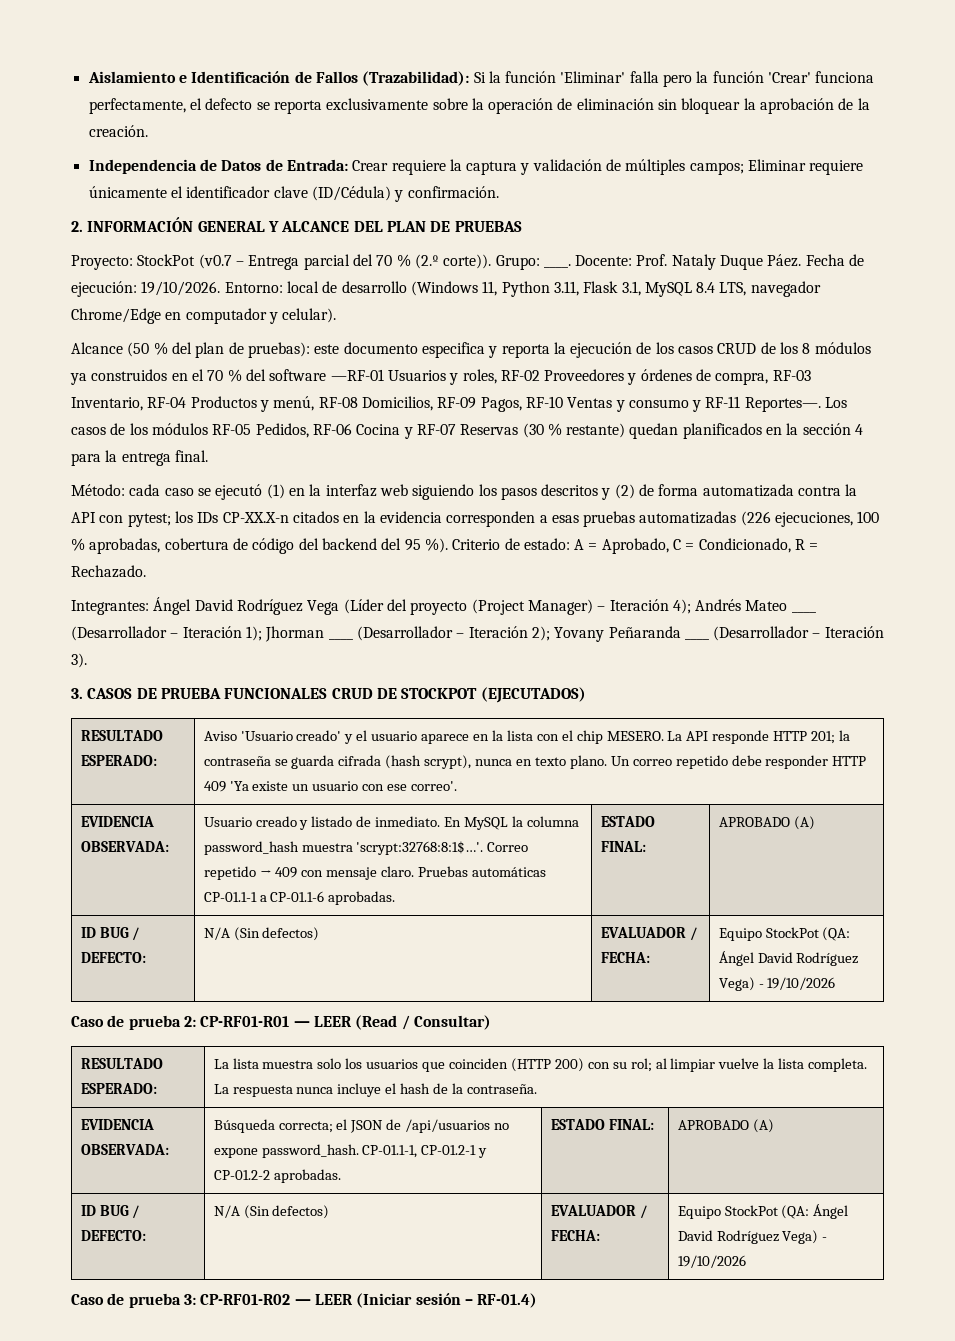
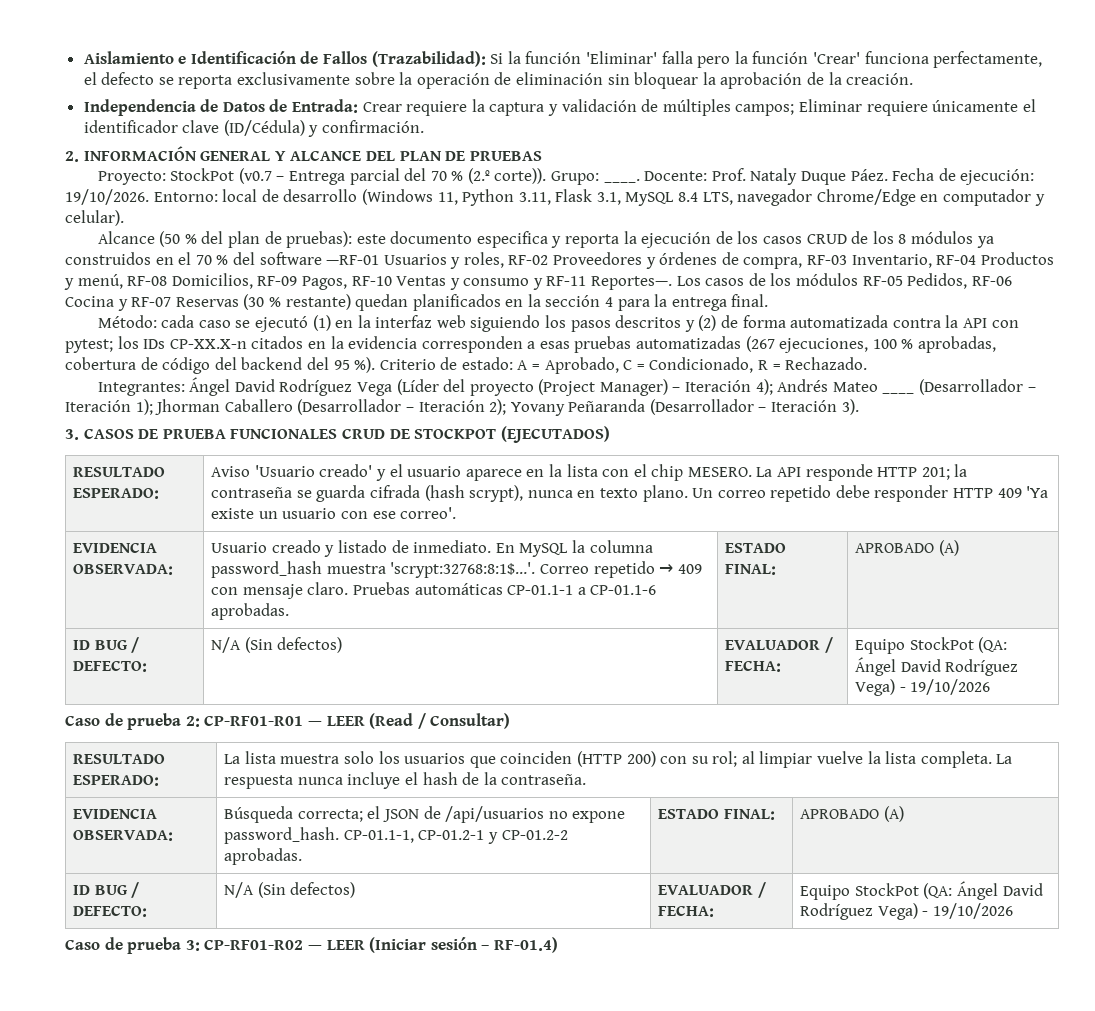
- Método: cada caso se ejecutó (1) en la interfaz web siguiendo los pasos descritos y (2) de forma automatizada contra la API con pytest; los IDs CP-XX.X-n citados en la evidencia corresponden a esas pruebas automatizadas (226 ejecuciones, 100 % aprobadas, cobertura de código del backend del 95 %).
+ Método: cada caso se ejecutó (1) en la interfaz web siguiendo los pasos descritos y (2) de forma automatizada contra la API con pytest; los IDs CP-XX.X-n citados en la evidencia corresponden a esas pruebas automatizadas (267 ejecuciones, 100 % aprobadas, cobertura de código del backend del 95 %).
- Integrantes: Ángel David Rodríguez Vega (Líder del proyecto (Project Manager) – Iteración 4); Andrés Mateo ____ (Desarrollador – Iteración 1); Jhorman ____ (Desarrollador – Iteración 2); Yovany Peñaranda ____ (Desarrollador – Iteración 3).
+ Integrantes: Ángel David Rodríguez Vega (Líder del proyecto (Project Manager) – Iteración 4); Andrés Mateo ____ (Desarrollador – Iteración 1); Jhorman Caballero (Desarrollador – Iteración 2); Yovany Peñaranda (Desarrollador – Iteración 3).

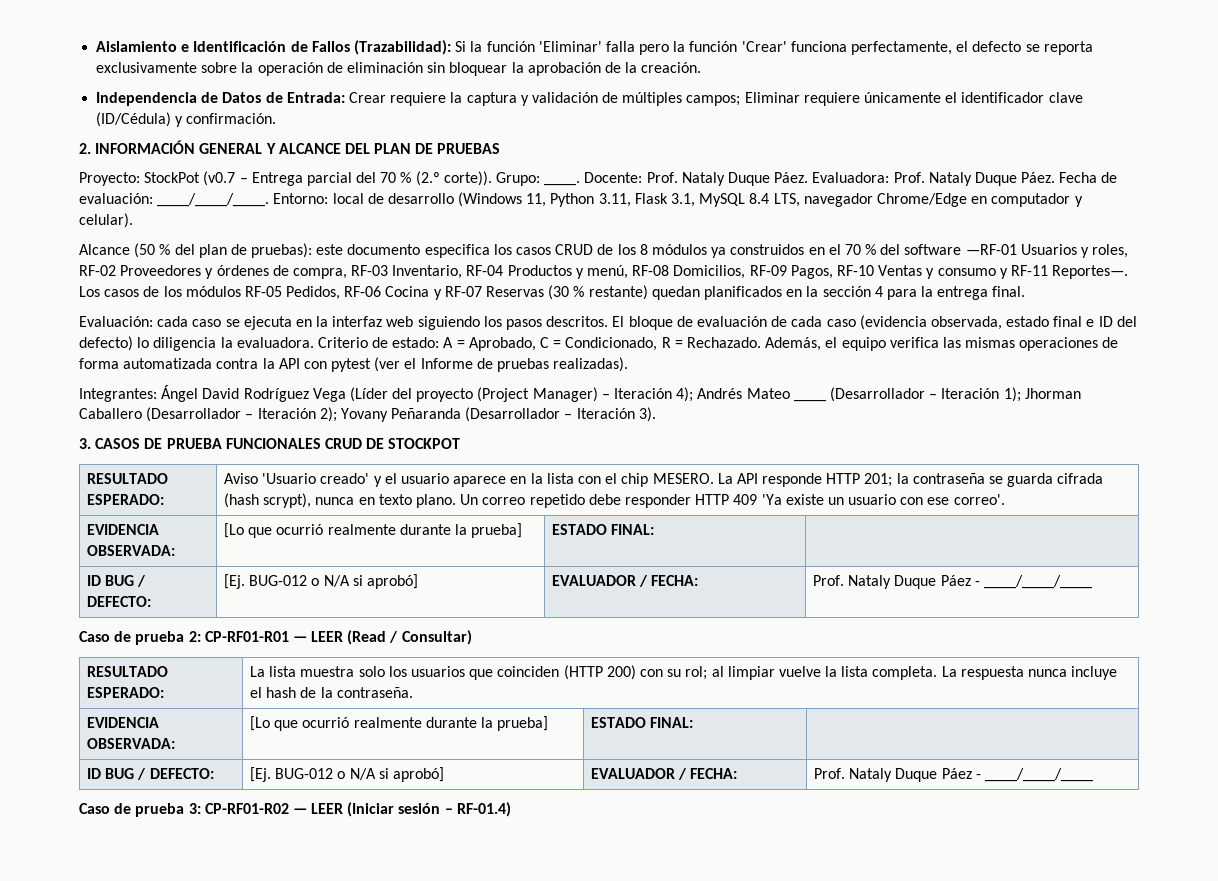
- Fecha de ejecución: 19/10/2026.
+ Evaluadora: Prof. Nataly Duque Páez. Fecha de evaluación: ____/____/____.
- Alcance (50 % del plan de pruebas): este documento especifica y reporta la ejecución de los casos CRUD de los 8 módulos ya construidos en el 70 % del software —RF-01 Usuarios y roles, RF-02 Proveedores y órdenes de compra, RF-03 Inventario, RF-04 Productos y menú, RF-08 Domicilios, RF-09 Pagos, RF-10 Ventas y consumo y RF-11 Reportes—.
+ Alcance (50 % del plan de pruebas): este documento especifica los casos CRUD de los 8 módulos ya construidos en el 70 % del software —RF-01 Usuarios y roles, RF-02 Proveedores y órdenes de compra, RF-03 Inventario, RF-04 Productos y menú, RF-08 Domicilios, RF-09 Pagos, RF-10 Ventas y consumo y RF-11 Reportes—.
- Método: cada caso se ejecutó (1) en la interfaz web siguiendo los pasos descritos y (2) de forma automatizada contra la API con pytest; los IDs CP-XX.X-n citados en la evidencia corresponden a esas pruebas automatizadas (267 ejecuciones, 100 % aprobadas, cobertura de código del backend del 95 %).
+ Evaluación: cada caso se ejecuta en la interfaz web siguiendo los pasos descritos. El bloque de evaluación de cada caso (evidencia observada, estado final e ID del defecto) lo diligencia la evaluadora.
+ Además, el equipo verifica las mismas operaciones de forma automatizada contra la API con pytest (ver el Informe de pruebas realizadas).
- 3. CASOS DE PRUEBA FUNCIONALES CRUD DE STOCKPOT (EJECUTADOS)
+ 3. CASOS DE PRUEBA FUNCIONALES CRUD DE STOCKPOT
  Un correo repetido debe responder HTTP 409 'Ya existe un usuario con ese correo'.
- EVIDENCIA OBSERVADA: | Usuario creado y listado de inmediato. En MySQL la columna password_hash muestra 'scrypt:32768:8:1$…'. Correo repetido → 409 con mensaje claro. Pruebas automáticas CP-01.1-1 a CP-01.1-6 aprobadas. | ESTADO FINAL: | APROBADO (A)
- ID BUG / DEFECTO: | N/A (Sin defectos) | EVALUADOR / FECHA: | Equipo StockPot (QA: Ángel David Rodríguez Vega) - 19/10/2026
+ EVIDENCIA OBSERVADA: | [Lo que ocurrió realmente durante la prueba] | ESTADO FINAL: |
+ ID BUG / DEFECTO: | [Ej. BUG-012 o N/A si aprobó] | EVALUADOR / FECHA: | Prof. Nataly Duque Páez - ____/____/____
  RESULTADO ESPERADO: | La lista muestra solo los usuarios que coinciden (HTTP 200) con su rol; al limpiar vuelve la lista completa. La respuesta nunca incluye el hash de la contraseña.
- EVIDENCIA OBSERVADA: | Búsqueda correcta; el JSON de /api/usuarios no expone password_hash. CP-01.1-1, CP-01.2-1 y CP-01.2-2 aprobadas. | ESTADO FINAL: | APROBADO (A)
- ID BUG / DEFECTO: | N/A (Sin defectos) | EVALUADOR / FECHA: | Equipo StockPot (QA: Ángel David Rodríguez Vega) - 19/10/2026
+ EVIDENCIA OBSERVADA: | [Lo que ocurrió realmente durante la prueba] | ESTADO FINAL: |
+ ID BUG / DEFECTO: | [Ej. BUG-012 o N/A si aprobó] | EVALUADOR / FECHA: | Prof. Nataly Duque Páez - ____/____/____

